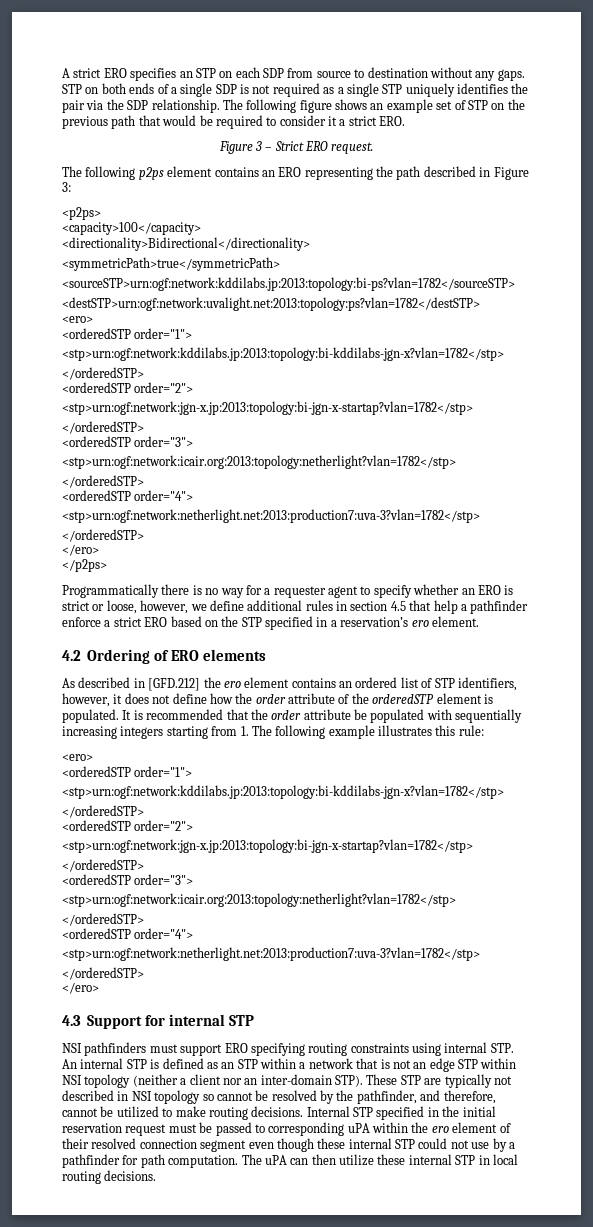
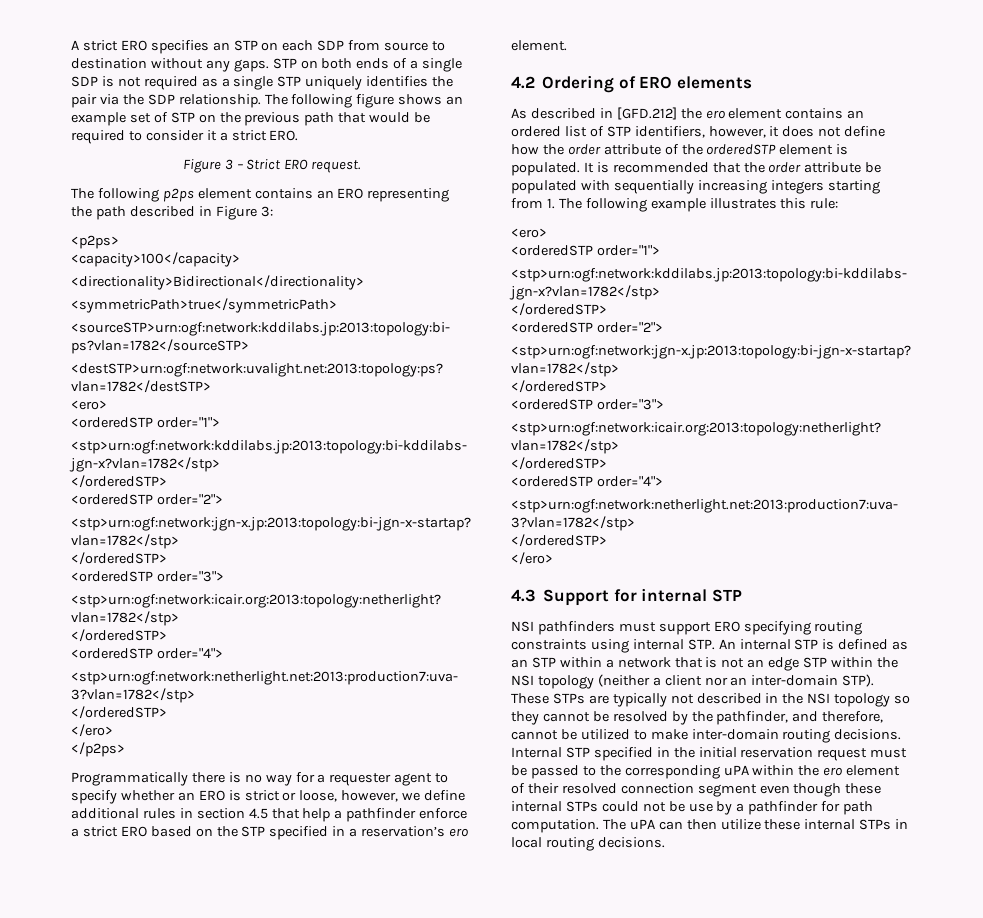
- NSI pathfinders must support ERO specifying routing constraints using internal STP. An internal STP is defined as an STP within a network that is not an edge STP within NSI topology (neither a client nor an inter-domain STP).
+ NSI pathfinders must support ERO specifying routing constraints using internal STP. An internal STP is defined as an STP within a network that is not an edge STP within the NSI topology (neither a client nor an inter-domain STP).
- These STP are typically not described in NSI topology so cannot be resolved by the pathfinder, and therefore, cannot be utilized to make routing decisions.
+ These STPs are typically not described in the NSI topology so they cannot be resolved by the pathfinder, and therefore, cannot be utilized to make inter-domain routing decisions.
- Internal STP specified in the initial reservation request must be passed to corresponding uPA within the ero element of their resolved connection segment even though these internal STP could not use by a pathfinder for path computation.
+ Internal STP specified in the initial reservation request must be passed to the corresponding uPA within the ero element of their resolved connection segment even though these internal STPs could not be use by a pathfinder for path computation.
- The uPA can then utilize these internal STP in local routing decisions.
+ The uPA can then utilize these internal STPs in local routing decisions.

